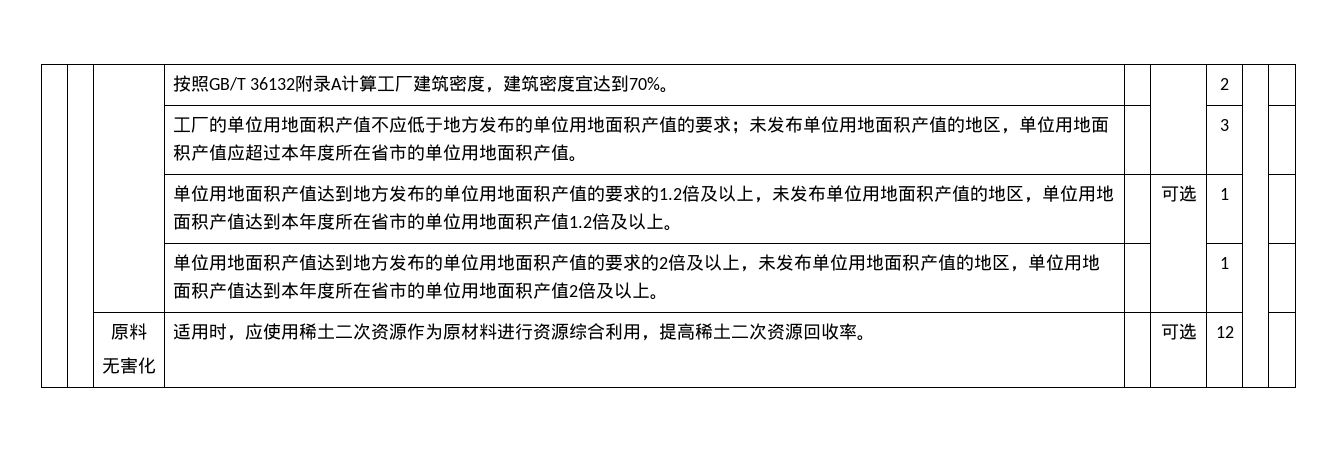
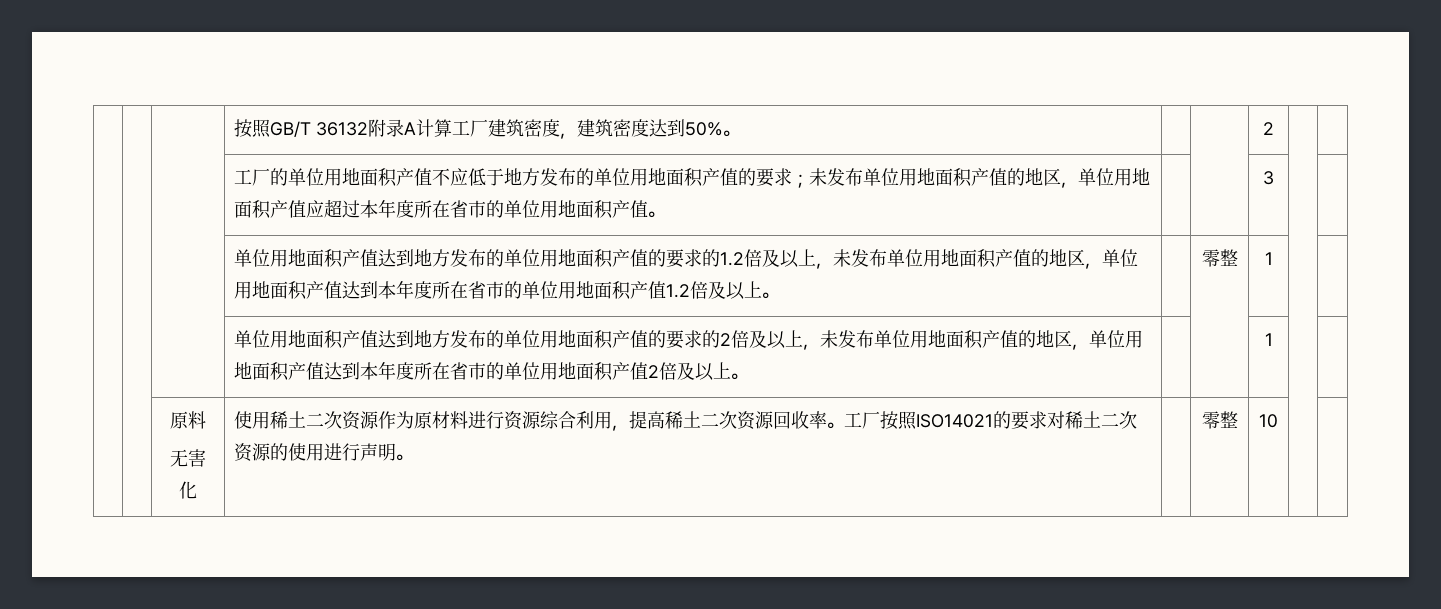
- | | | 按照GB/T 36132附录A计算工厂建筑密度，建筑密度宜达到70%。 | | | 2 | |
+ | | | 按照GB/T 36132附录A计算工厂建筑密度，建筑密度达到50%。 | | | 2 | |
- 单位用地面积产值达到地方发布的单位用地面积产值的要求的1.2倍及以上，未发布单位用地面积产值的地区，单位用地面积产值达到本年度所在省市的单位用地面积产值1.2倍及以上。 | | 可选
+ 单位用地面积产值达到地方发布的单位用地面积产值的要求的1.2倍及以上，未发布单位用地面积产值的地区，单位用地面积产值达到本年度所在省市的单位用地面积产值1.2倍及以上。 | | 零整
  | | 原料
- 无害化 | 适用时，应使用稀土二次资源作为原材料进行资源综合利用，提高稀土二次资源回收率。 | | 可选 | 12 | |
+ 无害化 | 使用稀土二次资源作为原材料进行资源综合利用，提高稀土二次资源回收率。工厂按照ISO14021的要求对稀土二次资源的使用进行声明。 | | 零整 | 10 | |

